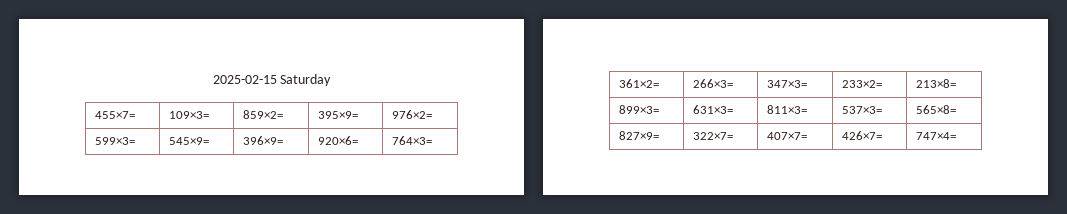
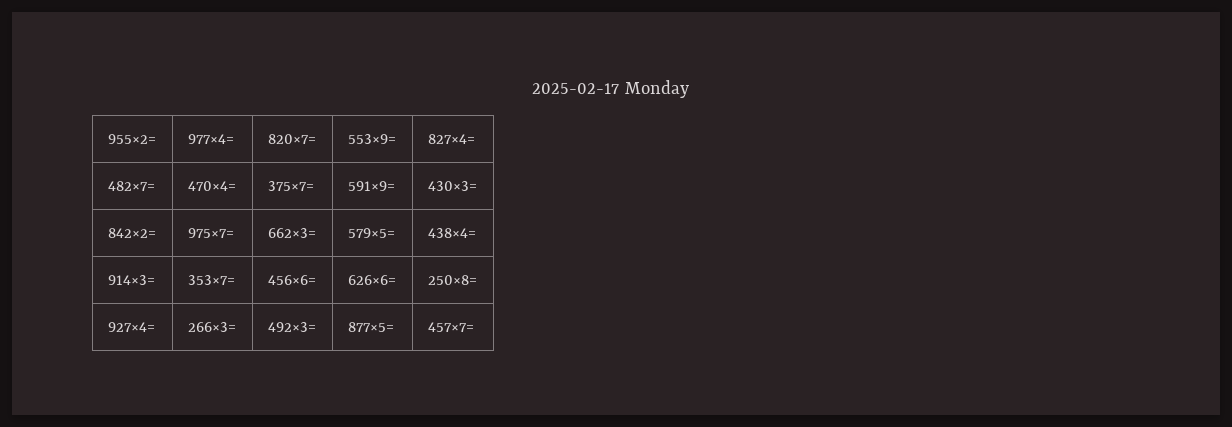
- 2025-02-15 Saturday
- 455×7= | 109×3= | 859×2= | 395×9= | 976×2=
- 599×3= | 545×9= | 396×9= | 920×6= | 764×3=
- 361×2= | 266×3= | 347×3= | 233×2= | 213×8=
- 899×3= | 631×3= | 811×3= | 537×3= | 565×8=
- 827×9= | 322×7= | 407×7= | 426×7= | 747×4=
+ 2025-02-17 Monday
+ 955×2= | 977×4= | 820×7= | 553×9= | 827×4=
+ 482×7= | 470×4= | 375×7= | 591×9= | 430×3=
+ 842×2= | 975×7= | 662×3= | 579×5= | 438×4=
+ 914×3= | 353×7= | 456×6= | 626×6= | 250×8=
+ 927×4= | 266×3= | 492×3= | 877×5= | 457×7=

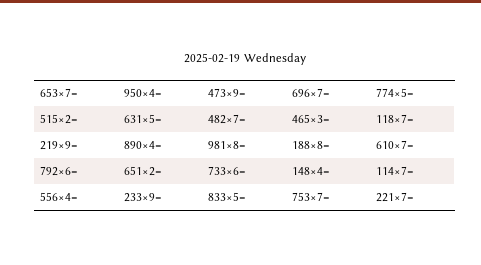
- 2025-02-17 Monday
- 955×2= | 977×4= | 820×7= | 553×9= | 827×4=
- 482×7= | 470×4= | 375×7= | 591×9= | 430×3=
- 842×2= | 975×7= | 662×3= | 579×5= | 438×4=
- 914×3= | 353×7= | 456×6= | 626×6= | 250×8=
- 927×4= | 266×3= | 492×3= | 877×5= | 457×7=
+ 2025-02-19 Wednesday
+ 653×7= | 950×4= | 473×9= | 696×7= | 774×5=
+ 515×2= | 631×5= | 482×7= | 465×3= | 118×7=
+ 219×9= | 890×4= | 981×8= | 188×8= | 610×7=
+ 792×6= | 651×2= | 733×6= | 148×4= | 114×7=
+ 556×4= | 233×9= | 833×5= | 753×7= | 221×7=

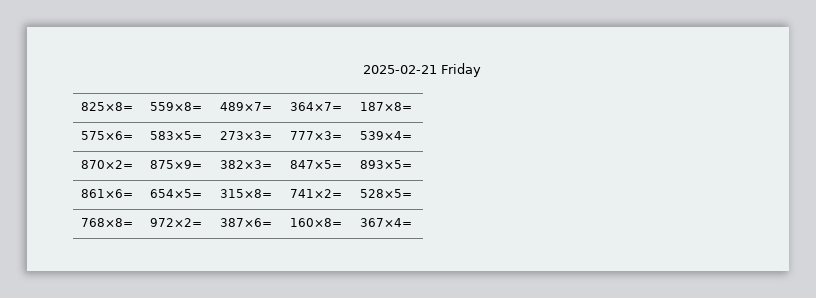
- 2025-02-19 Wednesday
- 653×7= | 950×4= | 473×9= | 696×7= | 774×5=
- 515×2= | 631×5= | 482×7= | 465×3= | 118×7=
- 219×9= | 890×4= | 981×8= | 188×8= | 610×7=
- 792×6= | 651×2= | 733×6= | 148×4= | 114×7=
- 556×4= | 233×9= | 833×5= | 753×7= | 221×7=
+ 2025-02-21 Friday
+ 825×8= | 559×8= | 489×7= | 364×7= | 187×8=
+ 575×6= | 583×5= | 273×3= | 777×3= | 539×4=
+ 870×2= | 875×9= | 382×3= | 847×5= | 893×5=
+ 861×6= | 654×5= | 315×8= | 741×2= | 528×5=
+ 768×8= | 972×2= | 387×6= | 160×8= | 367×4=

